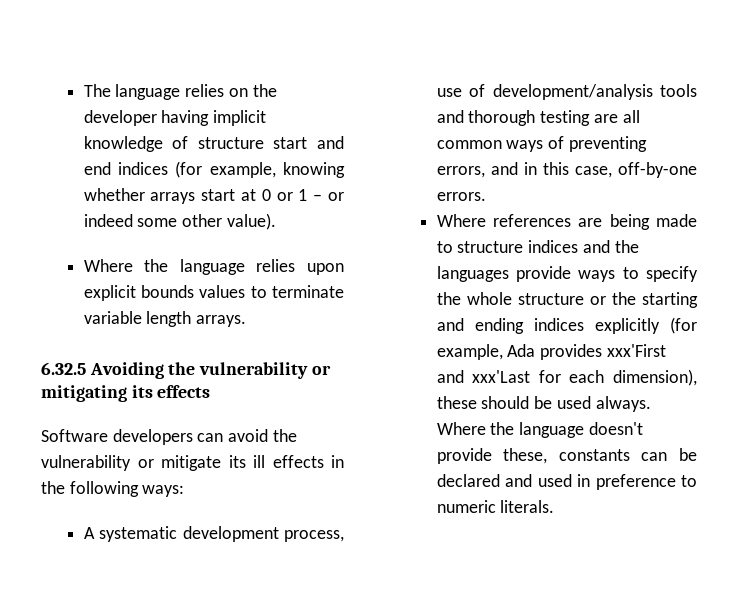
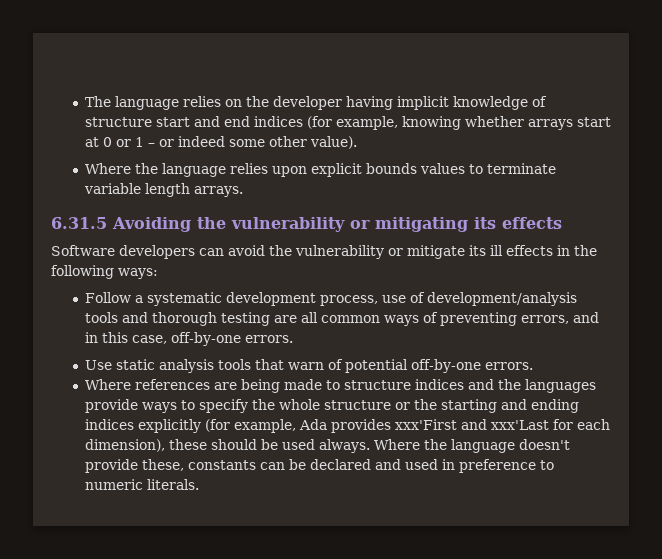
- 6.32.5 Avoiding the vulnerability or mitigating its effects
+ 6.31.5 Avoiding the vulnerability or mitigating its effects
- A systematic development process, use of development/analysis tools and thorough testing are all common ways of preventing errors, and in this case, off-by-one errors.
+ Follow a systematic development process, use of development/analysis tools and thorough testing are all common ways of preventing errors, and in this case, off-by-one errors.
+ Use static analysis tools that warn of potential off-by-one errors.

